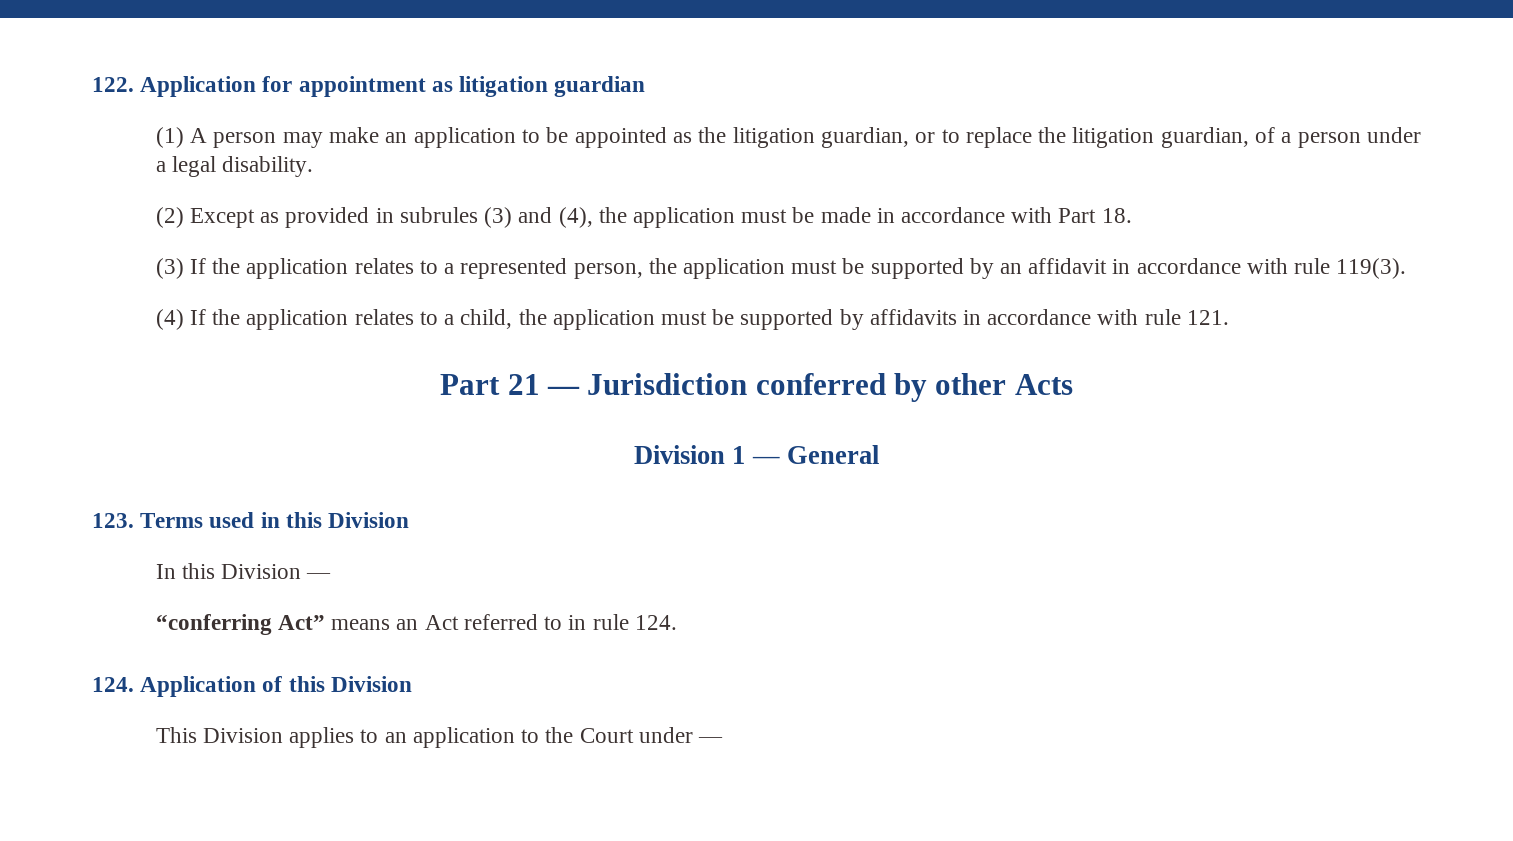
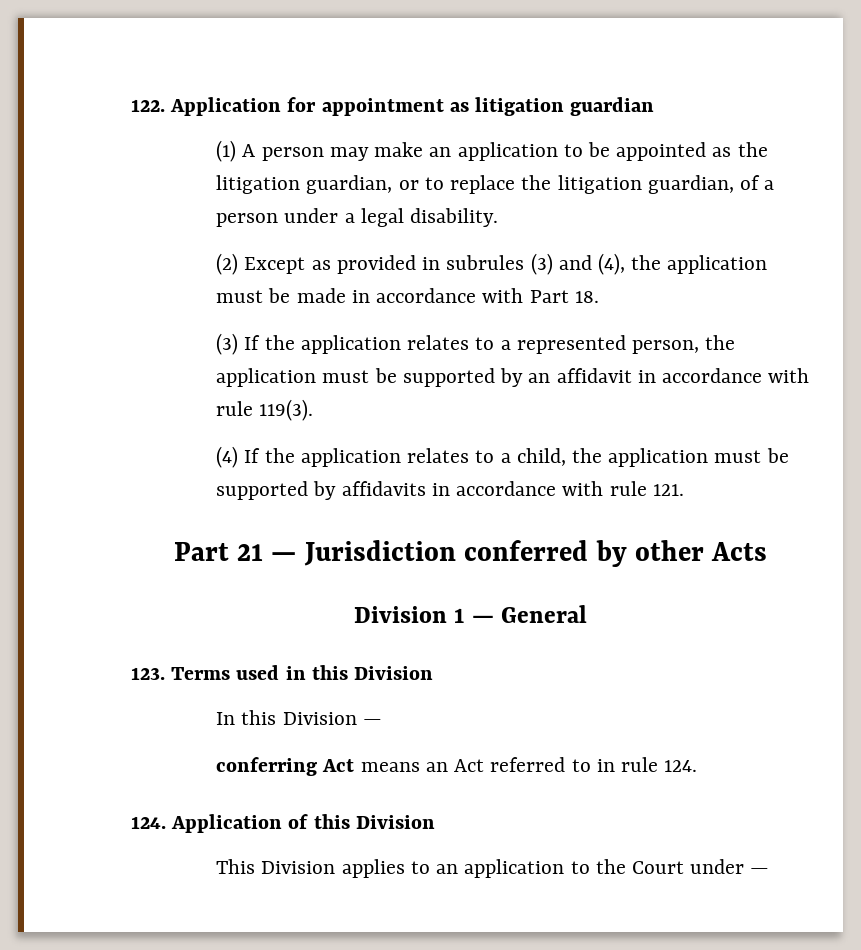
- “conferring Act” means an Act referred to in rule 124.
+ conferring Act means an Act referred to in rule 124.

